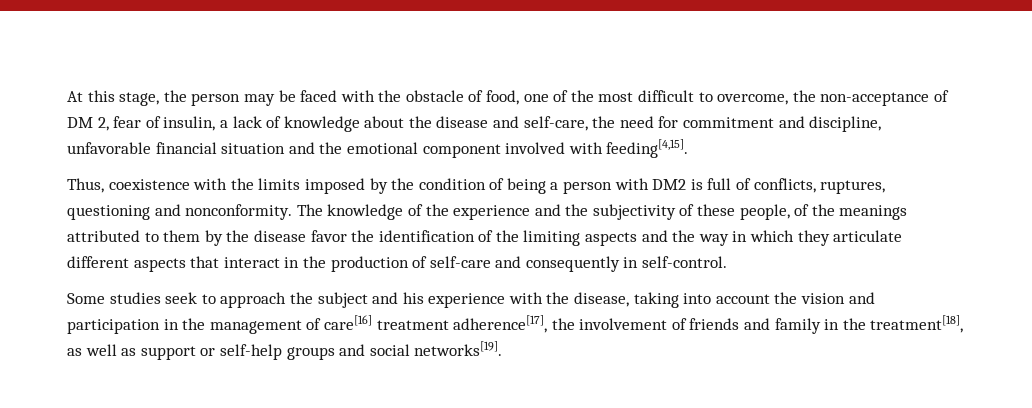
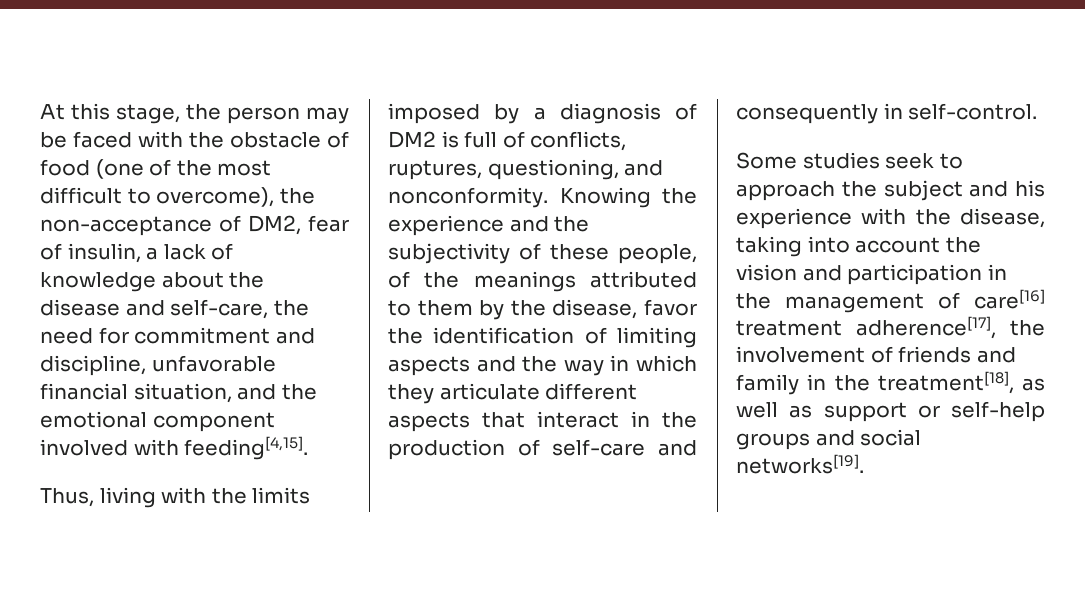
- At this stage, the person may be faced with the obstacle of food, one of the most difficult to overcome, the non-acceptance of DM 2, fear of insulin, a lack of knowledge about the disease and self-care, the need for commitment and discipline, unfavorable financial situation and the emotional component involved with feeding[4,15].
+ At this stage, the person may be faced with the obstacle of food (one of the most difficult to overcome), the non-acceptance of DM2, fear of insulin, a lack of knowledge about the disease and self-care, the need for commitment and discipline, unfavorable financial situation, and the emotional component involved with feeding[4,15].
- Thus, coexistence with the limits imposed by the condition of being a person with DM2 is full of conflicts, ruptures, questioning and nonconformity.
+ Thus, living with the limits imposed by a diagnosis of DM2 is full of conflicts, ruptures, questioning, and nonconformity.
- The knowledge of the experience and the subjectivity of these people, of the meanings attributed to them by the disease favor the identification of the limiting aspects and the way in which they articulate different aspects that interact in the production of self-care and consequently in self-control.
+ Knowing the experience and the subjectivity of these people, of the meanings attributed to them by the disease, favor the identification of limiting aspects and the way in which they articulate different aspects that interact in the production of self-care and consequently in self-control.

